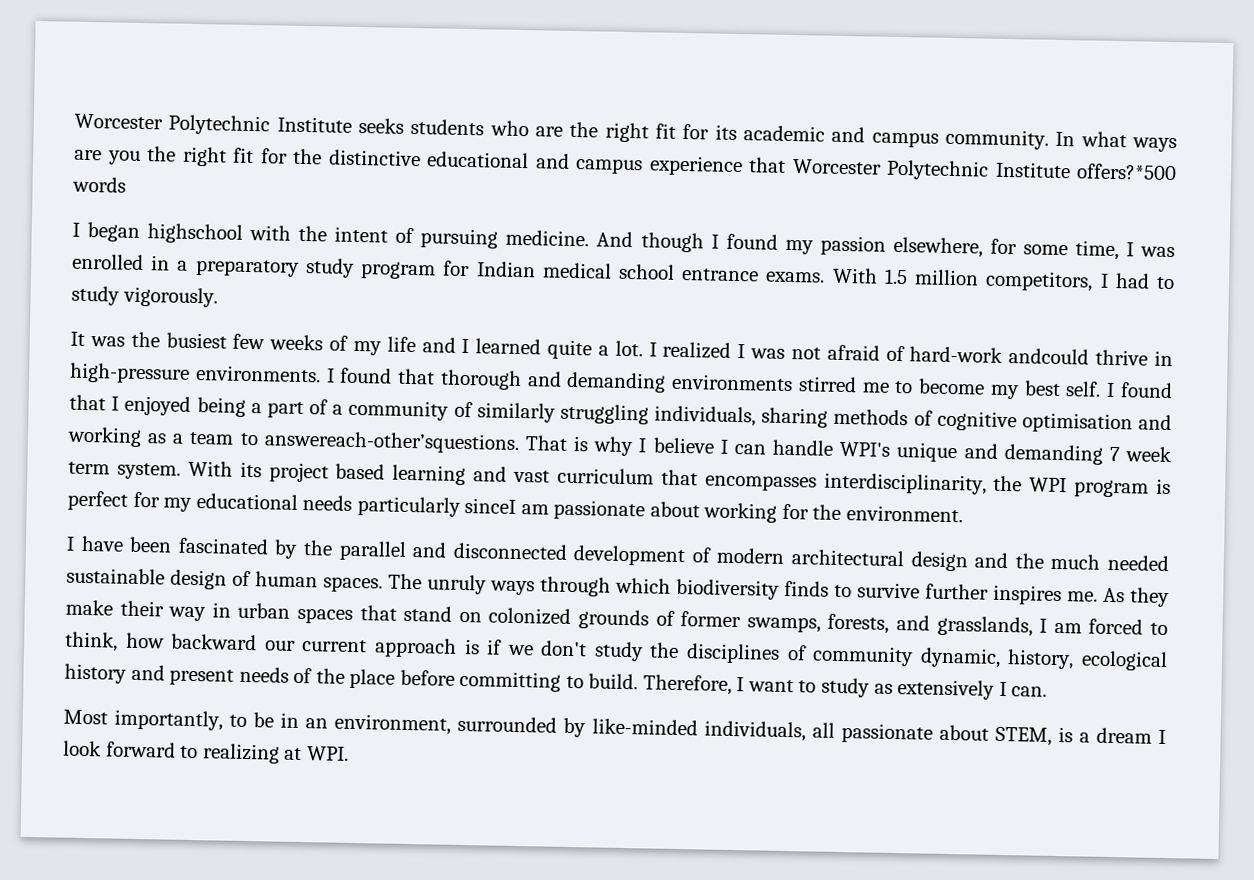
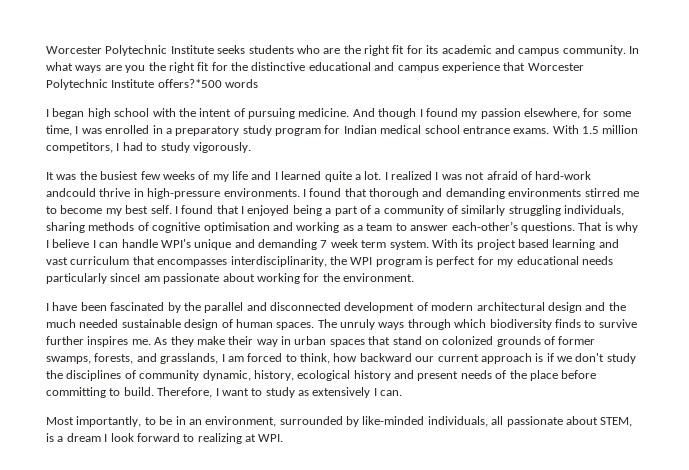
- I began highschool with the intent of pursuing medicine.
+ I began high school with the intent of pursuing medicine.
- I found that I enjoyed being a part of a community of similarly struggling individuals, sharing methods of cognitive optimisation and working as a team to answereach-other’squestions.
+ I found that I enjoyed being a part of a community of similarly struggling individuals, sharing methods of cognitive optimisation and working as a team to answer each-other’s questions.

